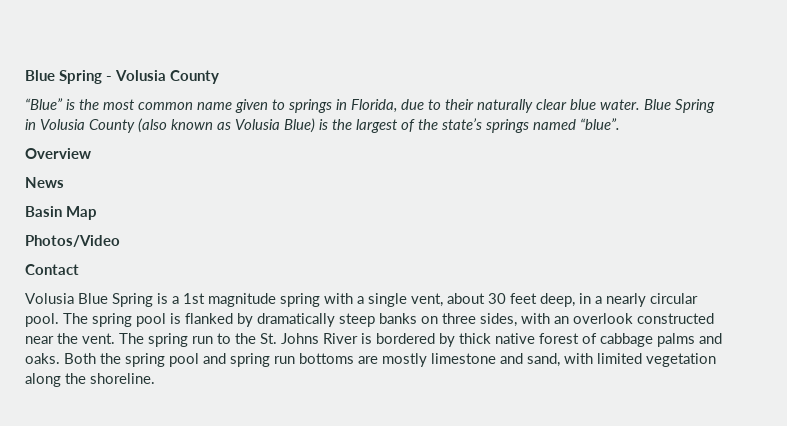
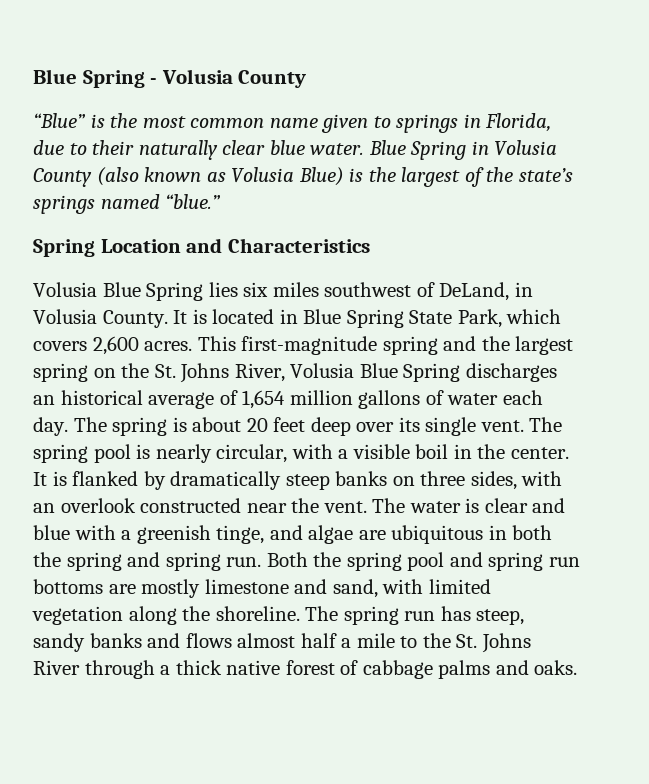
- Blue Spring in Volusia County (also known as Volusia Blue) is the largest of the state’s springs named “blue”.
- Overview
- News
- Basin Map
- Photos/Video
- Contact
- Volusia Blue Spring is a 1st magnitude spring with a single vent, about 30 feet deep, in a nearly circular pool. The spring pool is flanked by dramatically steep banks on three sides, with an overlook constructed near the vent.
+ Blue Spring in Volusia County (also known as Volusia Blue) is the largest of the state’s springs named “blue.”
+ Spring Location and Characteristics
+ Volusia Blue Spring lies six miles southwest of DeLand, in Volusia County. It is located in Blue Spring State Park, which covers 2,600 acres. This first-magnitude spring and the largest spring on the St. Johns River, Volusia Blue Spring discharges an historical average of 1,654 million gallons of water each day. The spring is about 20 feet deep over its single vent. The spring pool is nearly circular, with a visible boil in the center. It is flanked by dramatically steep banks on three sides, with an overlook constructed near the vent.
- The spring run to the St. Johns River is bordered by thick native forest of cabbage palms and oaks.
+ The water is clear and blue with a greenish tinge, and algae are ubiquitous in both the spring and spring run.
+ The spring run has steep, sandy banks and flows almost half a mile to the St. Johns River through a thick native forest of cabbage palms and oaks.

